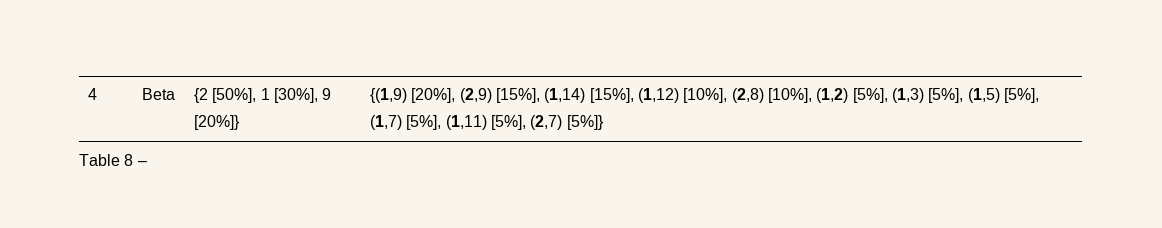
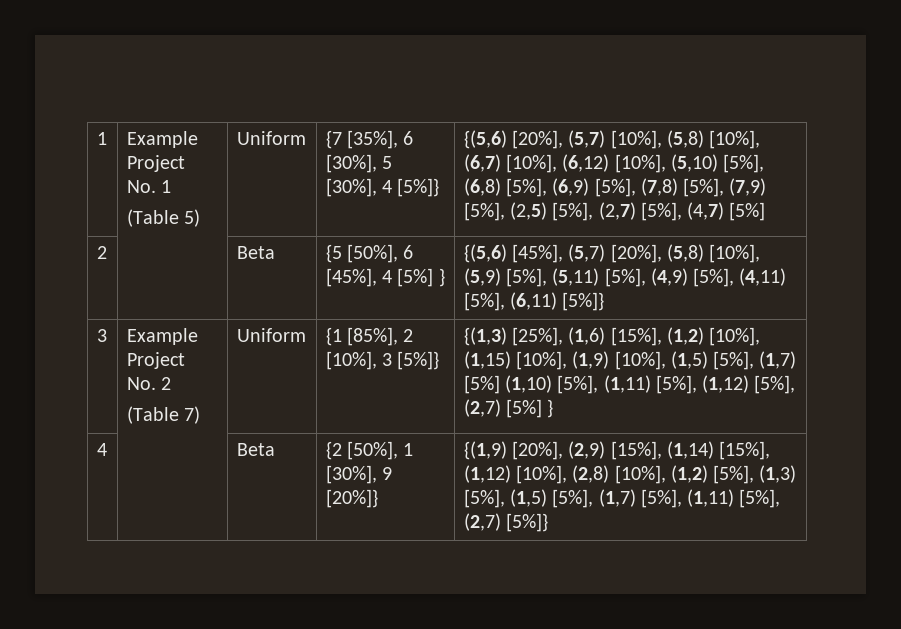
+ 1 | Example Project No. 1
+ (Table 5) | Uniform | {7 [35%], 6 [30%], 5 [30%], 4 [5%]} | {(5,6) [20%], (5,7) [10%], (5,8) [10%], (6,7) [10%], (6,12) [10%], (5,10) [5%], (6,8) [5%], (6,9) [5%], (7,8) [5%], (7,9) [5%], (2,5) [5%], (2,7) [5%], (4,7) [5%]
+ 2 | | Beta | {5 [50%], 6 [45%], 4 [5%] } | {(5,6) [45%], (5,7) [20%], (5,8) [10%], (5,9) [5%], (5,11) [5%], (4,9) [5%], (4,11) [5%], (6,11) [5%]}
+ 3 | Example Project No. 2
+ (Table 7) | Uniform | {1 [85%], 2 [10%], 3 [5%]} | {(1,3) [25%], (1,6) [15%], (1,2) [10%], (1,15) [10%], (1,9) [10%], (1,5) [5%], (1,7) [5%] (1,10) [5%], (1,11) [5%], (1,12) [5%], (2,7) [5%] }
- Table 8 –

